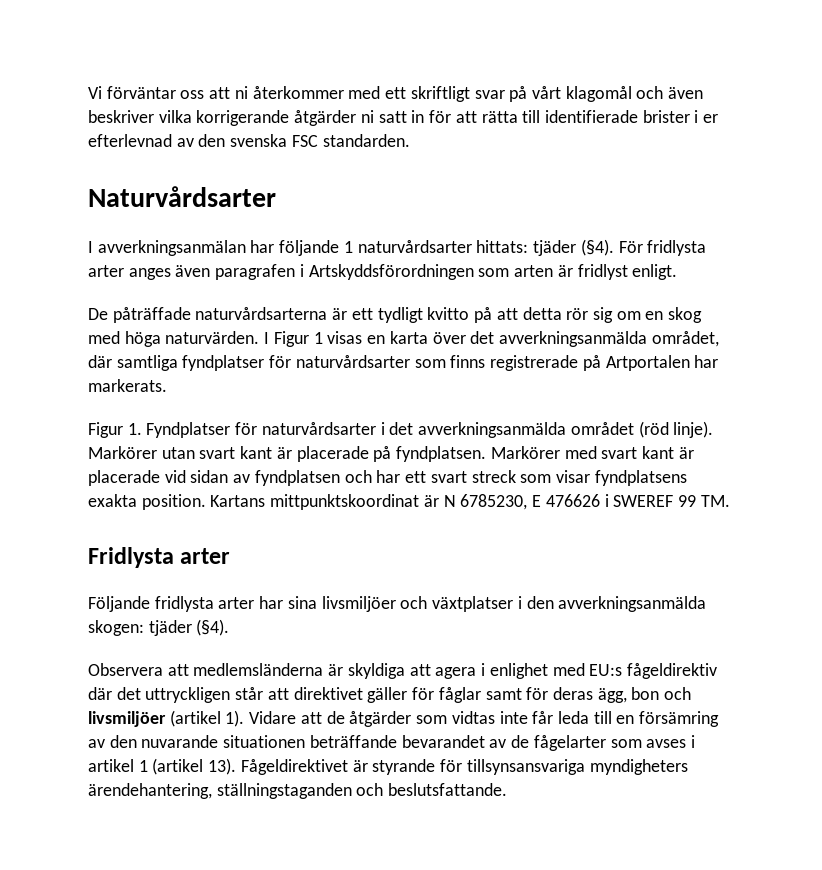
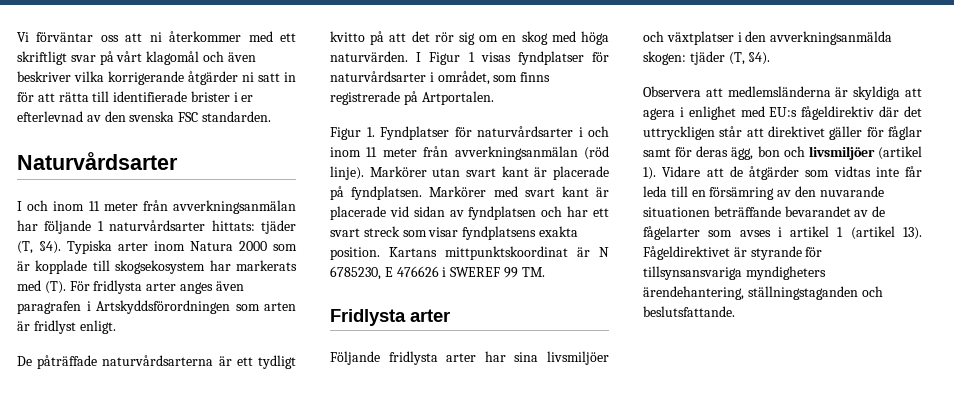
- I avverkningsanmälan har följande 1 naturvårdsarter hittats: tjäder (§4). För fridlysta arter anges även paragrafen i Artskyddsförordningen som arten är fridlyst enligt.
+ I och inom 11 meter från avverkningsanmälan har följande 1 naturvårdsarter hittats: tjäder (T, §4). Typiska arter inom Natura 2000 som är kopplade till skogsekosystem har markerats med (T). För fridlysta arter anges även paragrafen i Artskyddsförordningen som arten är fridlyst enligt.
- De påträffade naturvårdsarterna är ett tydligt kvitto på att detta rör sig om en skog med höga naturvärden.
+ De påträffade naturvårdsarterna är ett tydligt kvitto på att det rör sig om en skog med höga naturvärden.
- I Figur 1 visas en karta över det avverkningsanmälda området, där samtliga fyndplatser för naturvårdsarter som finns registrerade på Artportalen har markerats.
+ I Figur 1 visas fyndplatser för naturvårdsarter i området, som finns registrerade på Artportalen.
- Figur 1. Fyndplatser för naturvårdsarter i det avverkningsanmälda området (röd linje).
+ Figur 1. Fyndplatser för naturvårdsarter i och inom 11 meter från avverkningsanmälan (röd linje).
- Följande fridlysta arter har sina livsmiljöer och växtplatser i den avverkningsanmälda skogen: tjäder (§4).
+ Följande fridlysta arter har sina livsmiljöer och växtplatser i den avverkningsanmälda skogen: tjäder (T, §4).

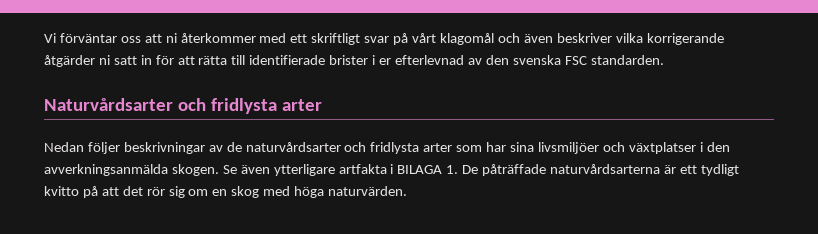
- Naturvårdsarter
- I och inom 11 meter från avverkningsanmälan har följande 1 naturvårdsarter hittats: tjäder (T, §4). Typiska arter inom Natura 2000 som är kopplade till skogsekosystem har markerats med (T). För fridlysta arter anges även paragrafen i Artskyddsförordningen som arten är fridlyst enligt.
- De påträffade naturvårdsarterna är ett tydligt kvitto på att det rör sig om en skog med höga naturvärden. I Figur 1 visas fyndplatser för naturvårdsarter i området, som finns registrerade på Artportalen.
- Figur 1. Fyndplatser för naturvårdsarter i och inom 11 meter från avverkningsanmälan (röd linje). Markörer utan svart kant är placerade på fyndplatsen. Markörer med svart kant är placerade vid sidan av fyndplatsen och har ett svart streck som visar fyndplatsens exakta position. Kartans mittpunktskoordinat är N 6785230, E 476626 i SWEREF 99 TM.
- Fridlysta arter
- Följande fridlysta arter har sina livsmiljöer och växtplatser i den avverkningsanmälda skogen: tjäder (T, §4).
- Observera att medlemsländerna är skyldiga att agera i enlighet med EU:s fågeldirektiv där det uttryckligen står att direktivet gäller för fåglar samt för deras ägg, bon och livsmiljöer (artikel 1). Vidare att de åtgärder som vidtas inte får leda till en försämring av den nuvarande situationen beträffande bevarandet av de fågelarter som avses i artikel 1 (artikel 13). Fågeldirektivet är styrande för tillsynsansvariga myndigheters ärendehantering, ställningstaganden och beslutsfattande.
+ Naturvårdsarter och fridlysta arter
+ Nedan följer beskrivningar av de naturvårdsarter och fridlysta arter som har sina livsmiljöer och växtplatser i den avverkningsanmälda skogen. Se även ytterligare artfakta i BILAGA 1. De påträffade naturvårdsarterna är ett tydligt kvitto på att det rör sig om en skog med höga naturvärden.

